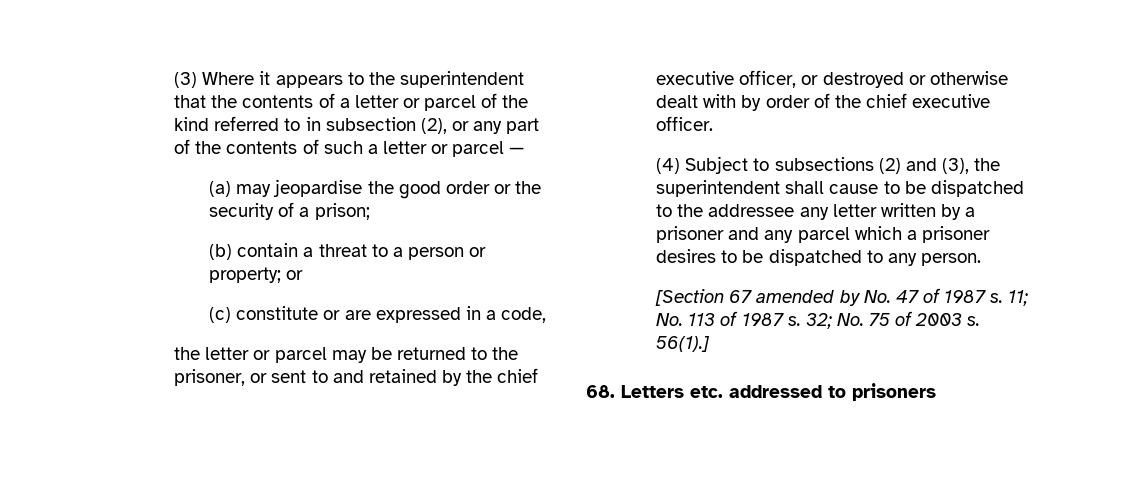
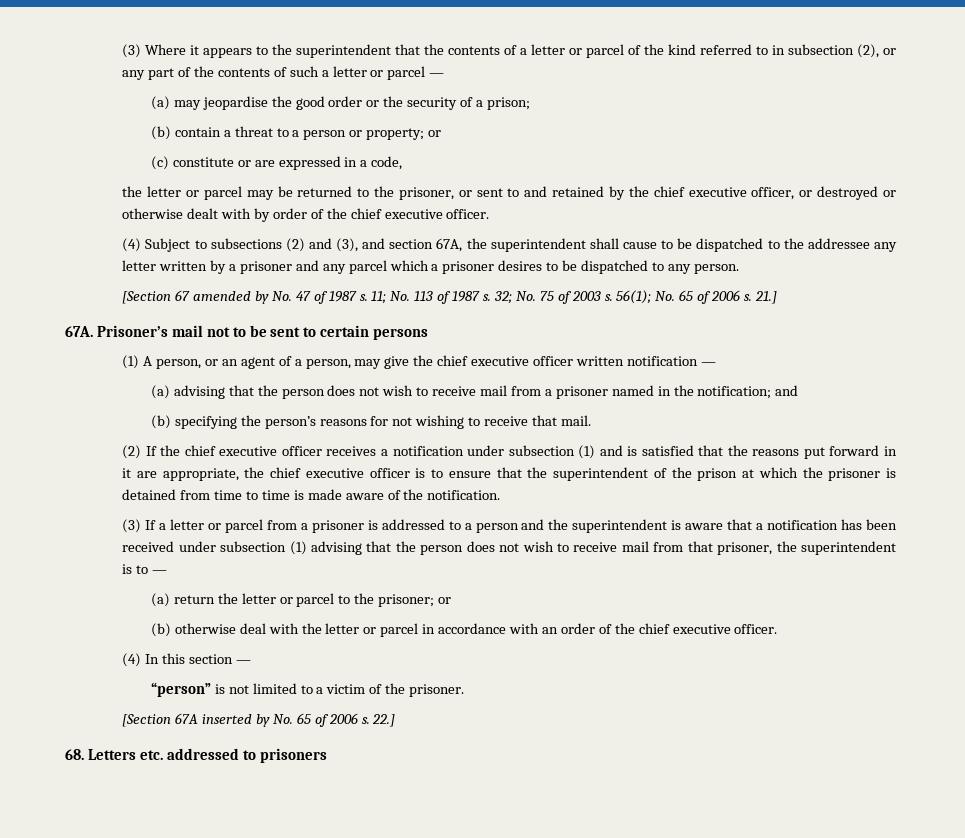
- (4) Subject to subsections (2) and (3), the superintendent shall cause to be dispatched to the addressee any letter written by a prisoner and any parcel which a prisoner desires to be dispatched to any person.
+ (4) Subject to subsections (2) and (3), and section 67A, the superintendent shall cause to be dispatched to the addressee any letter written by a prisoner and any parcel which a prisoner desires to be dispatched to any person.
- 56(1).]
+ 56(1); No. 65 of 2006 s. 21.]
+ 67A. Prisoner’s mail not to be sent to certain persons
+ (1) A person, or an agent of a person, may give the chief executive officer written notification —
+ (a) advising that the person does not wish to receive mail from a prisoner named in the notification; and
+ (b) specifying the person’s reasons for not wishing to receive that mail.
+ (2) If the chief executive officer receives a notification under subsection (1) and is satisfied that the reasons put forward in it are appropriate, the chief executive officer is to ensure that the superintendent of the prison at which the prisoner is detained from time to time is made aware of the notification.
+ (3) If a letter or parcel from a prisoner is addressed to a person and the superintendent is aware that a notification has been received under subsection (1) advising that the person does not wish to receive mail from that prisoner, the superintendent is to —
+ (a) return the letter or parcel to the prisoner; or
+ (b) otherwise deal with the letter or parcel in accordance with an order of the chief executive officer.
+ (4) In this section —
+ “person” is not limited to a victim of the prisoner.
+ [Section 67A inserted by No. 65 of 2006 s. 22.]

